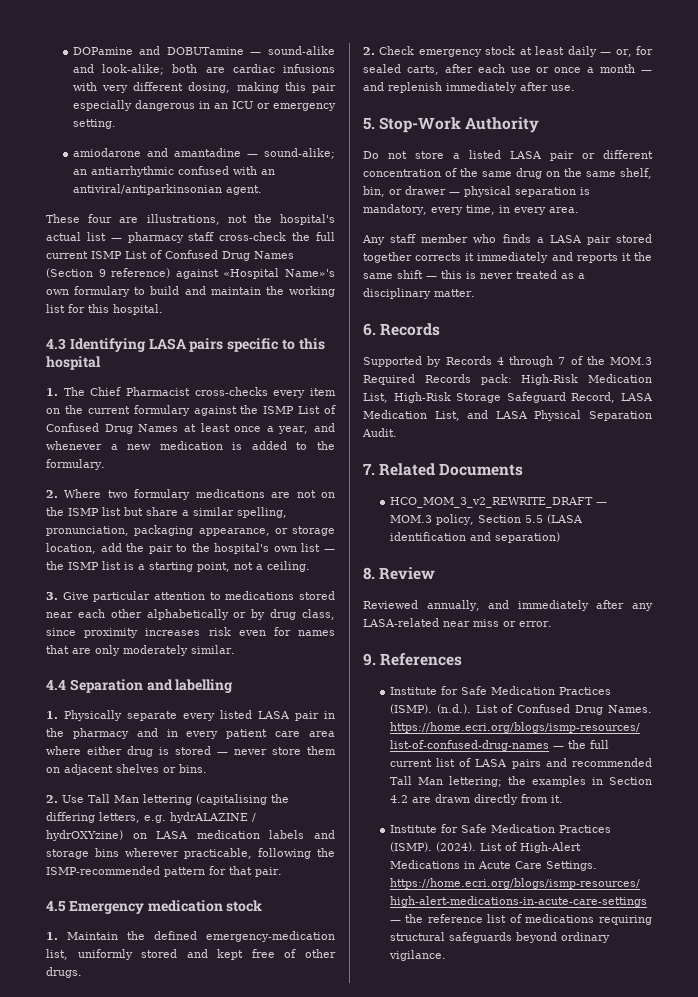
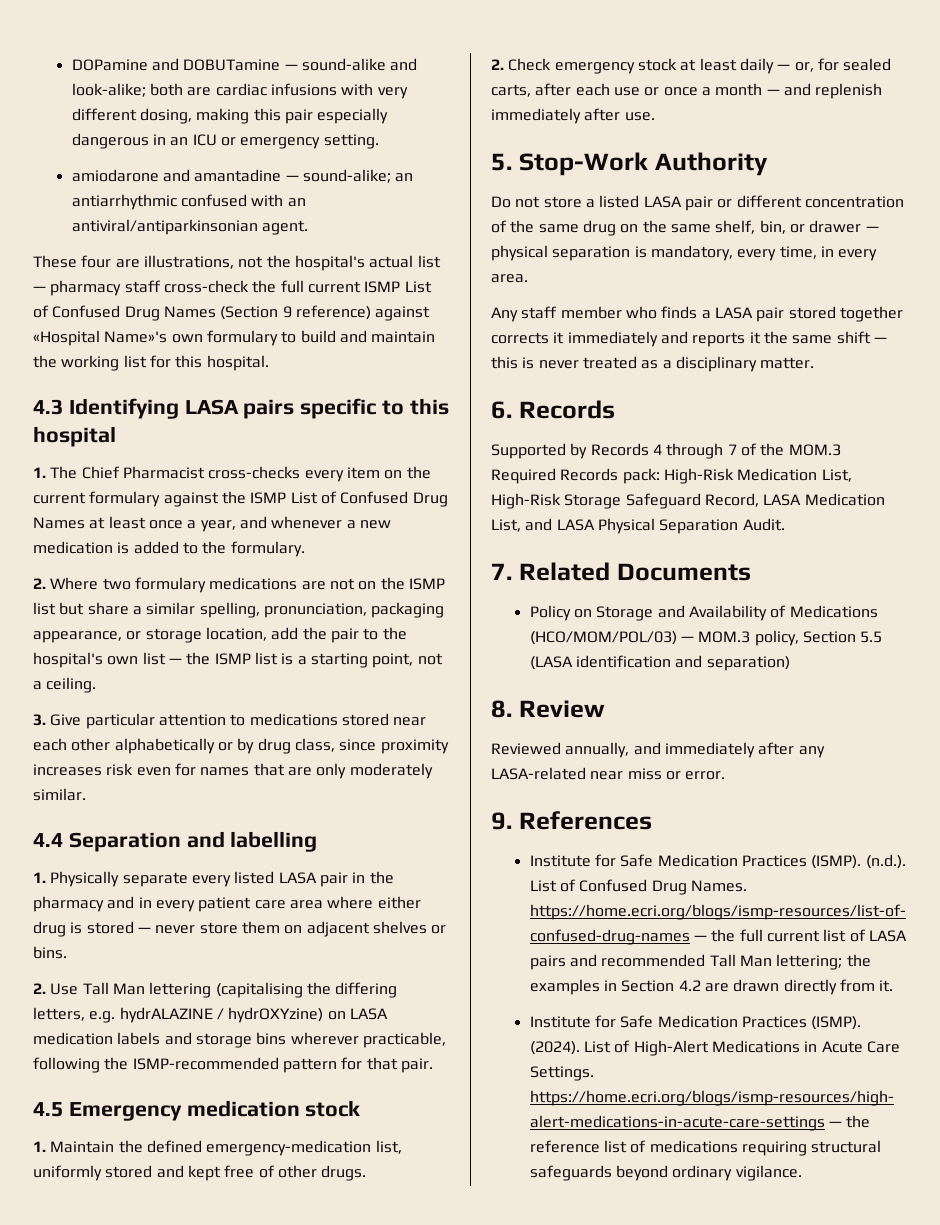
- HCO_MOM_3_v2_REWRITE_DRAFT — MOM.3 policy, Section 5.5 (LASA identification and separation)
+ Policy on Storage and Availability of Medications (HCO/MOM/POL/03) — MOM.3 policy, Section 5.5 (LASA identification and separation)

